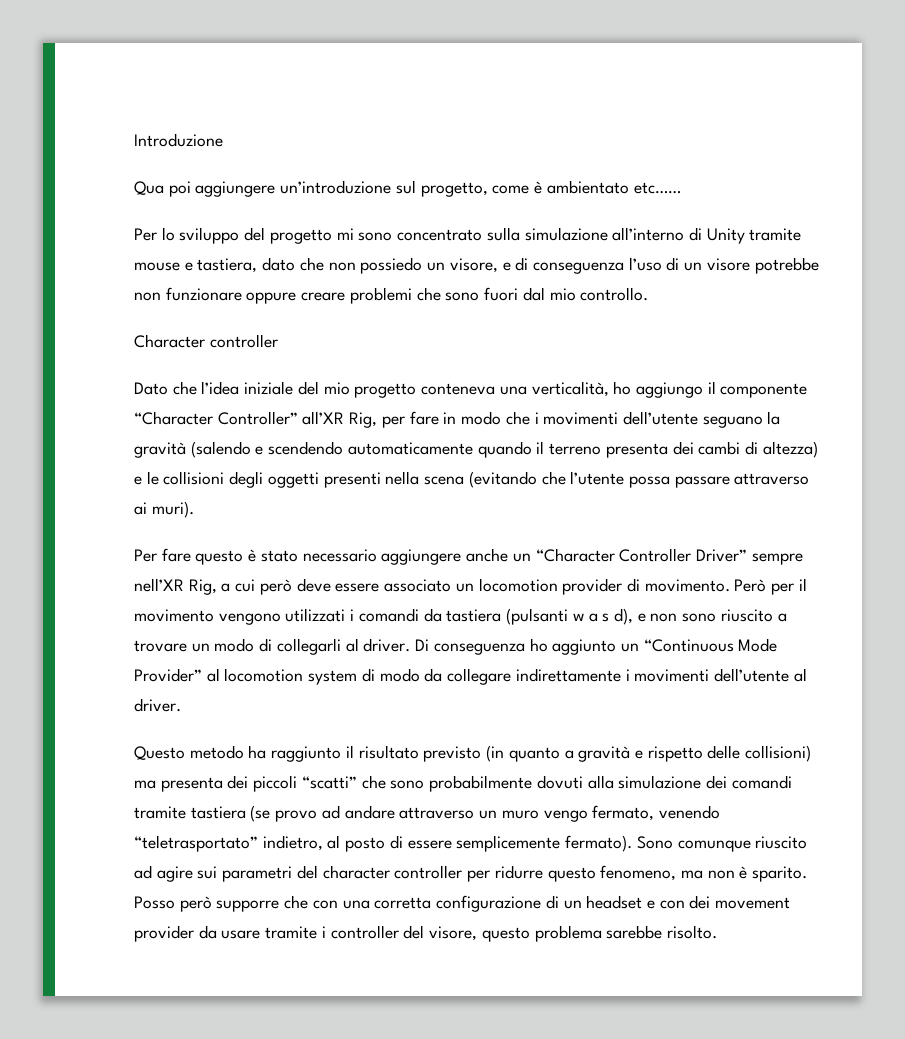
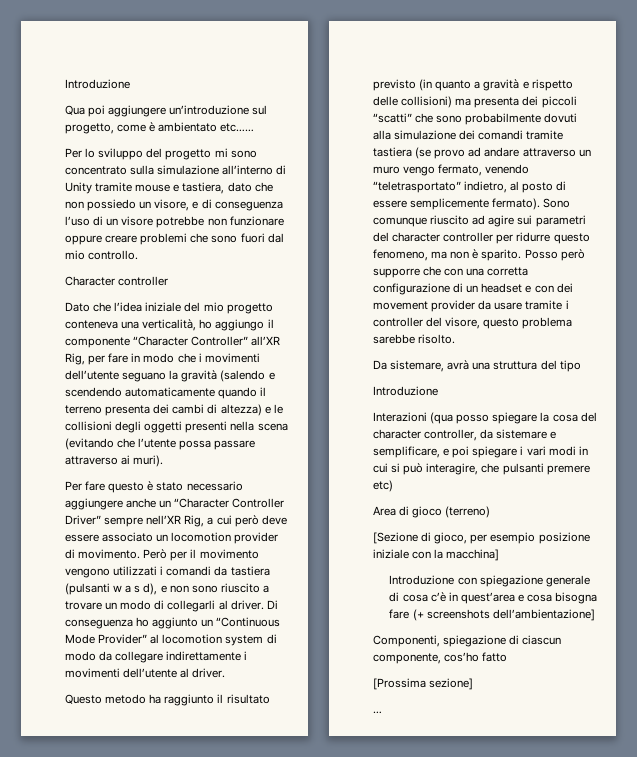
+ Da sistemare, avrà una struttura del tipo
+ Introduzione
+ Interazioni (qua posso spiegare la cosa del character controller, da sistemare e semplificare, e poi spiegare i vari modi in cui si può interagire, che pulsanti premere etc)
+ Area di gioco (terreno)
+ [Sezione di gioco, per esempio posizione iniziale con la macchina]
+ Introduzione con spiegazione generale di cosa c’è in quest’area e cosa bisogna fare (+ screenshots dell’ambientazione]
+ Componenti, spiegazione di ciascun componente, cos’ho fatto
+ [Prossima sezione]
+ …

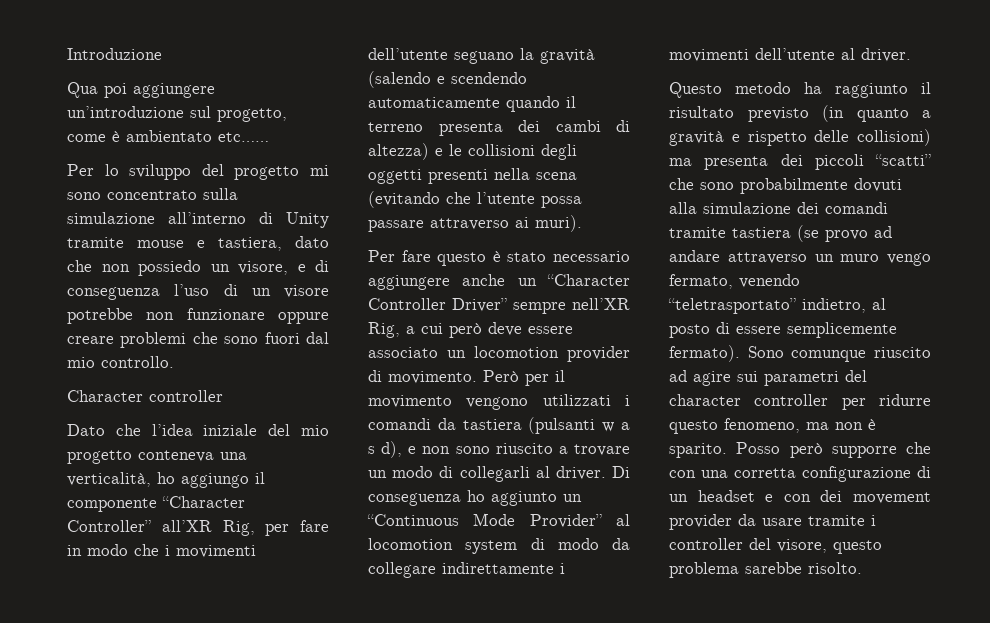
- Da sistemare, avrà una struttura del tipo
- Introduzione
- Interazioni (qua posso spiegare la cosa del character controller, da sistemare e semplificare, e poi spiegare i vari modi in cui si può interagire, che pulsanti premere etc)
- Area di gioco (terreno)
- [Sezione di gioco, per esempio posizione iniziale con la macchina]
- Introduzione con spiegazione generale di cosa c’è in quest’area e cosa bisogna fare (+ screenshots dell’ambientazione]
- Componenti, spiegazione di ciascun componente, cos’ho fatto
- [Prossima sezione]
- …

